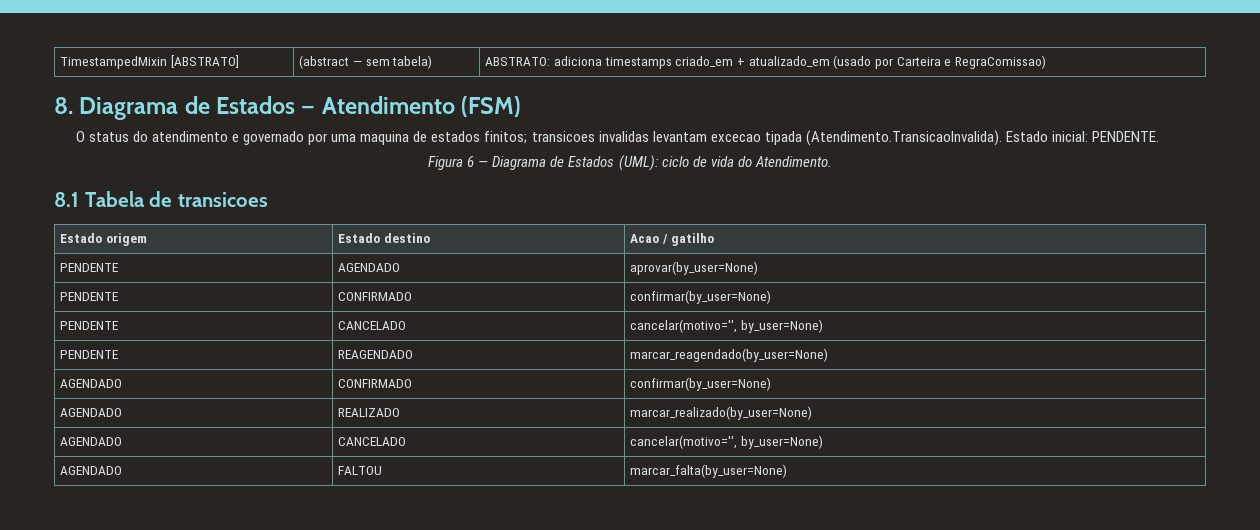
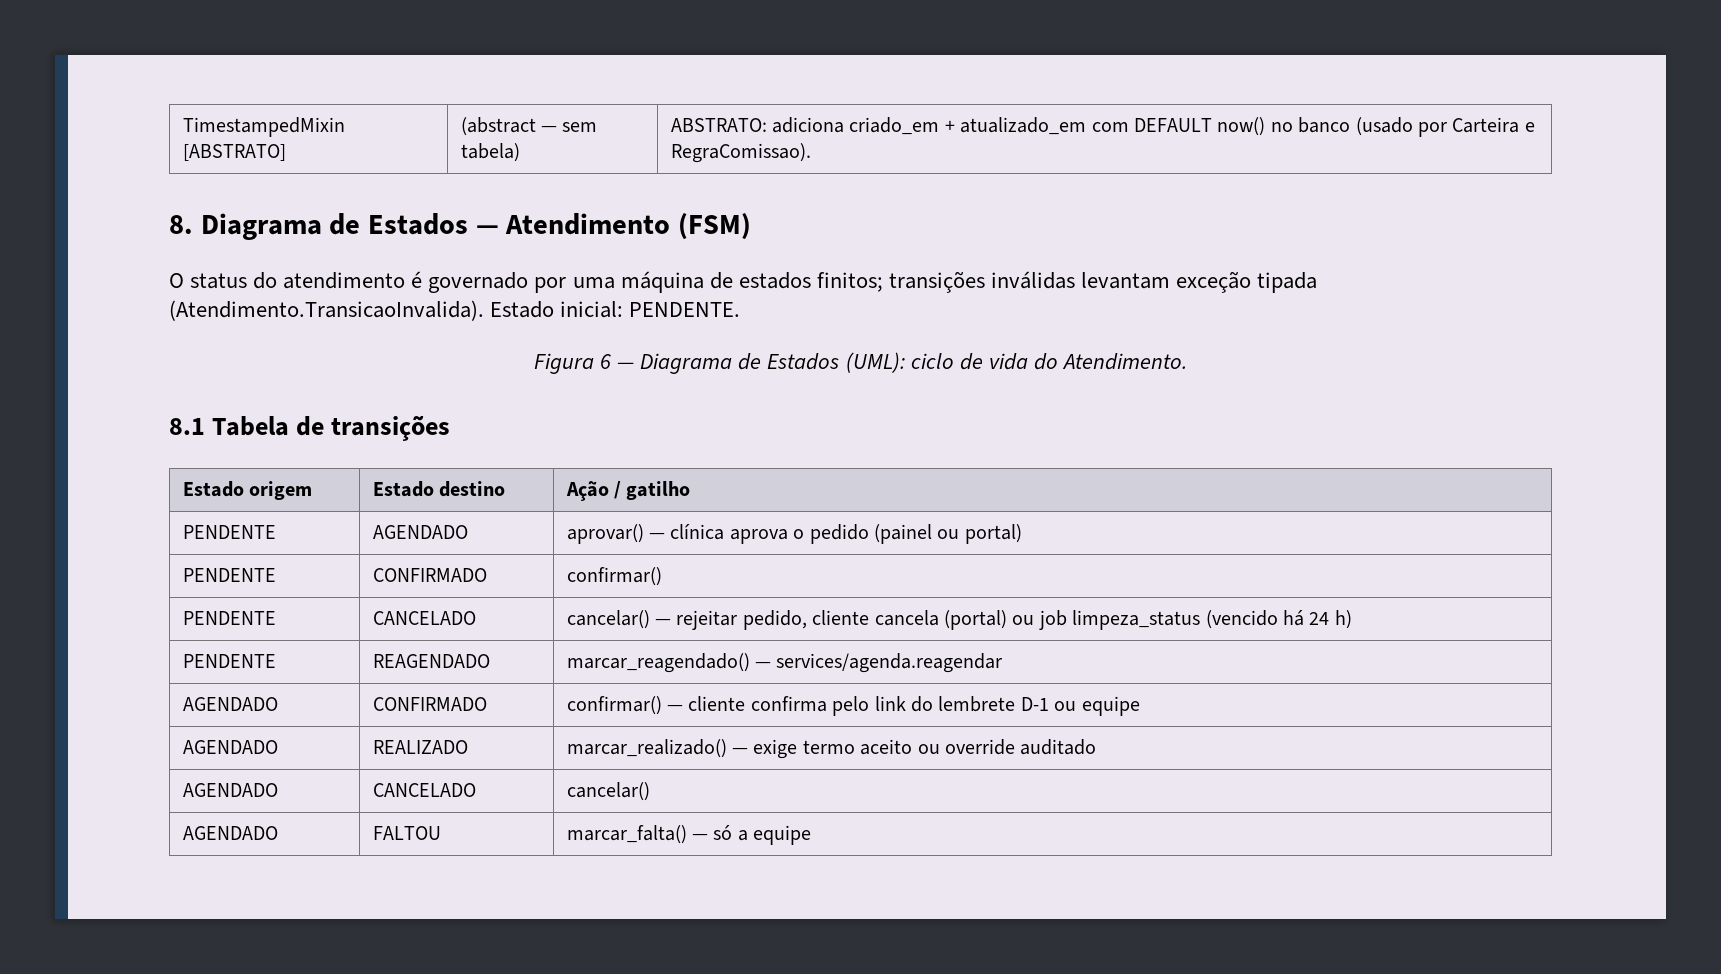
- TimestampedMixin [ABSTRATO] | (abstract — sem tabela) | ABSTRATO: adiciona timestamps criado_em + atualizado_em (usado por Carteira e RegraComissao)
+ TimestampedMixin [ABSTRATO] | (abstract — sem tabela) | ABSTRATO: adiciona criado_em + atualizado_em com DEFAULT now() no banco (usado por Carteira e RegraComissao).
- O status do atendimento e governado por uma maquina de estados finitos; transicoes invalidas levantam excecao tipada (Atendimento.TransicaoInvalida). Estado inicial: PENDENTE.
+ O status do atendimento é governado por uma máquina de estados finitos; transições inválidas levantam exceção tipada (Atendimento.TransicaoInvalida). Estado inicial: PENDENTE.
- 8.1 Tabela de transicoes
+ 8.1 Tabela de transições
- Estado origem | Estado destino | Acao / gatilho
+ Estado origem | Estado destino | Ação / gatilho
- PENDENTE | AGENDADO | aprovar(by_user=None)
+ PENDENTE | AGENDADO | aprovar() — clínica aprova o pedido (painel ou portal)
- PENDENTE | CONFIRMADO | confirmar(by_user=None)
+ PENDENTE | CONFIRMADO | confirmar()
- PENDENTE | CANCELADO | cancelar(motivo='', by_user=None)
+ PENDENTE | CANCELADO | cancelar() — rejeitar pedido, cliente cancela (portal) ou job limpeza_status (vencido há 24 h)
- PENDENTE | REAGENDADO | marcar_reagendado(by_user=None)
+ PENDENTE | REAGENDADO | marcar_reagendado() — services/agenda.reagendar
- AGENDADO | CONFIRMADO | confirmar(by_user=None)
- AGENDADO | REALIZADO | marcar_realizado(by_user=None)
+ AGENDADO | CONFIRMADO | confirmar() — cliente confirma pelo link do lembrete D-1 ou equipe
+ AGENDADO | REALIZADO | marcar_realizado() — exige termo aceito ou override auditado
- AGENDADO | CANCELADO | cancelar(motivo='', by_user=None)
+ AGENDADO | CANCELADO | cancelar()
- AGENDADO | FALTOU | marcar_falta(by_user=None)
+ AGENDADO | FALTOU | marcar_falta() — só a equipe

